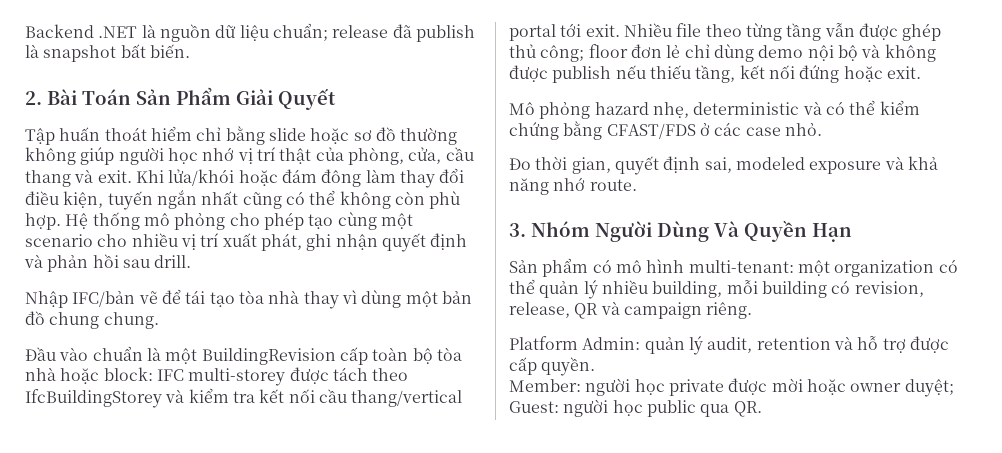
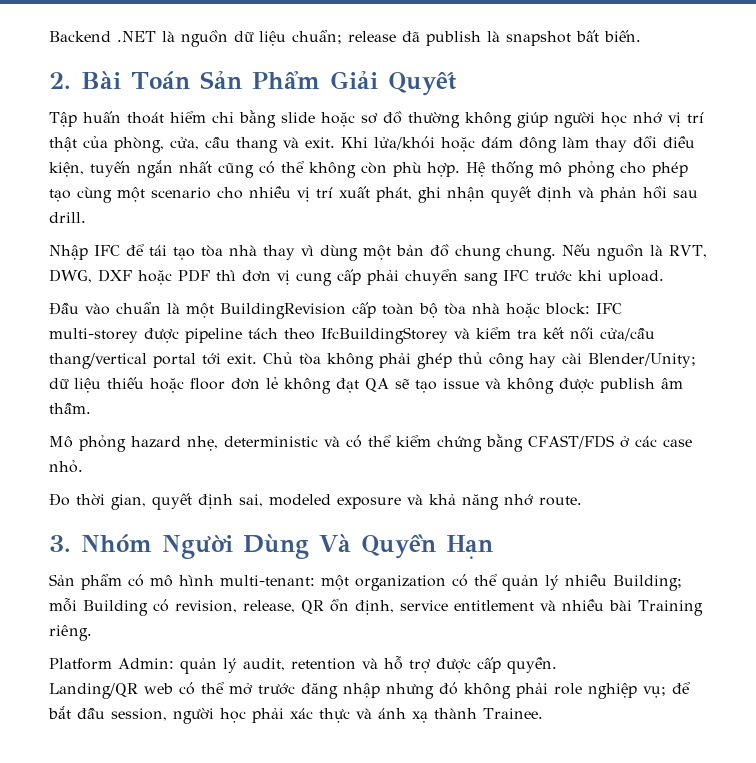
- Nhập IFC/bản vẽ để tái tạo tòa nhà thay vì dùng một bản đồ chung chung.
+ Nhập IFC để tái tạo tòa nhà thay vì dùng một bản đồ chung chung. Nếu nguồn là RVT, DWG, DXF hoặc PDF thì đơn vị cung cấp phải chuyển sang IFC trước khi upload.
- Đầu vào chuẩn là một BuildingRevision cấp toàn bộ tòa nhà hoặc block: IFC multi-storey được tách theo IfcBuildingStorey và kiểm tra kết nối cầu thang/vertical portal tới exit.
+ Đầu vào chuẩn là một BuildingRevision cấp toàn bộ tòa nhà hoặc block: IFC multi-storey được pipeline tách theo IfcBuildingStorey và kiểm tra kết nối cửa/cầu thang/vertical portal tới exit.
- Nhiều file theo từng tầng vẫn được ghép thủ công; floor đơn lẻ chỉ dùng demo nội bộ và không được publish nếu thiếu tầng, kết nối đứng hoặc exit.
+ Chủ tòa không phải ghép thủ công hay cài Blender/Unity; dữ liệu thiếu hoặc floor đơn lẻ không đạt QA sẽ tạo issue và không được publish âm thầm.
- Sản phẩm có mô hình multi-tenant: một organization có thể quản lý nhiều building, mỗi building có revision, release, QR và campaign riêng.
+ Sản phẩm có mô hình multi-tenant: một organization có thể quản lý nhiều Building; mỗi Building có revision, release, QR ổn định, service entitlement và nhiều bài Training riêng.
- Member: người học private được mời hoặc owner duyệt; Guest: người học public qua QR.
+ Landing/QR web có thể mở trước đăng nhập nhưng đó không phải role nghiệp vụ; để bắt đầu session, người học phải xác thực và ánh xạ thành Trainee.

